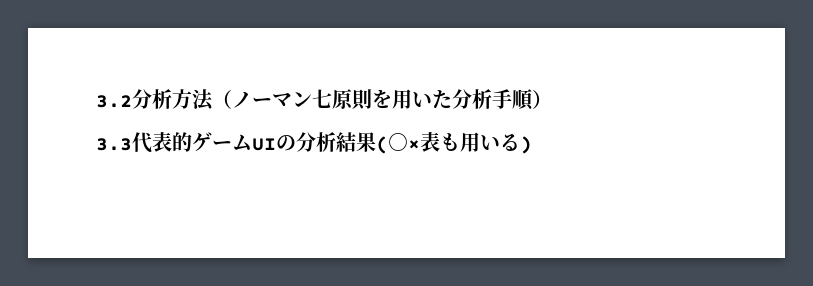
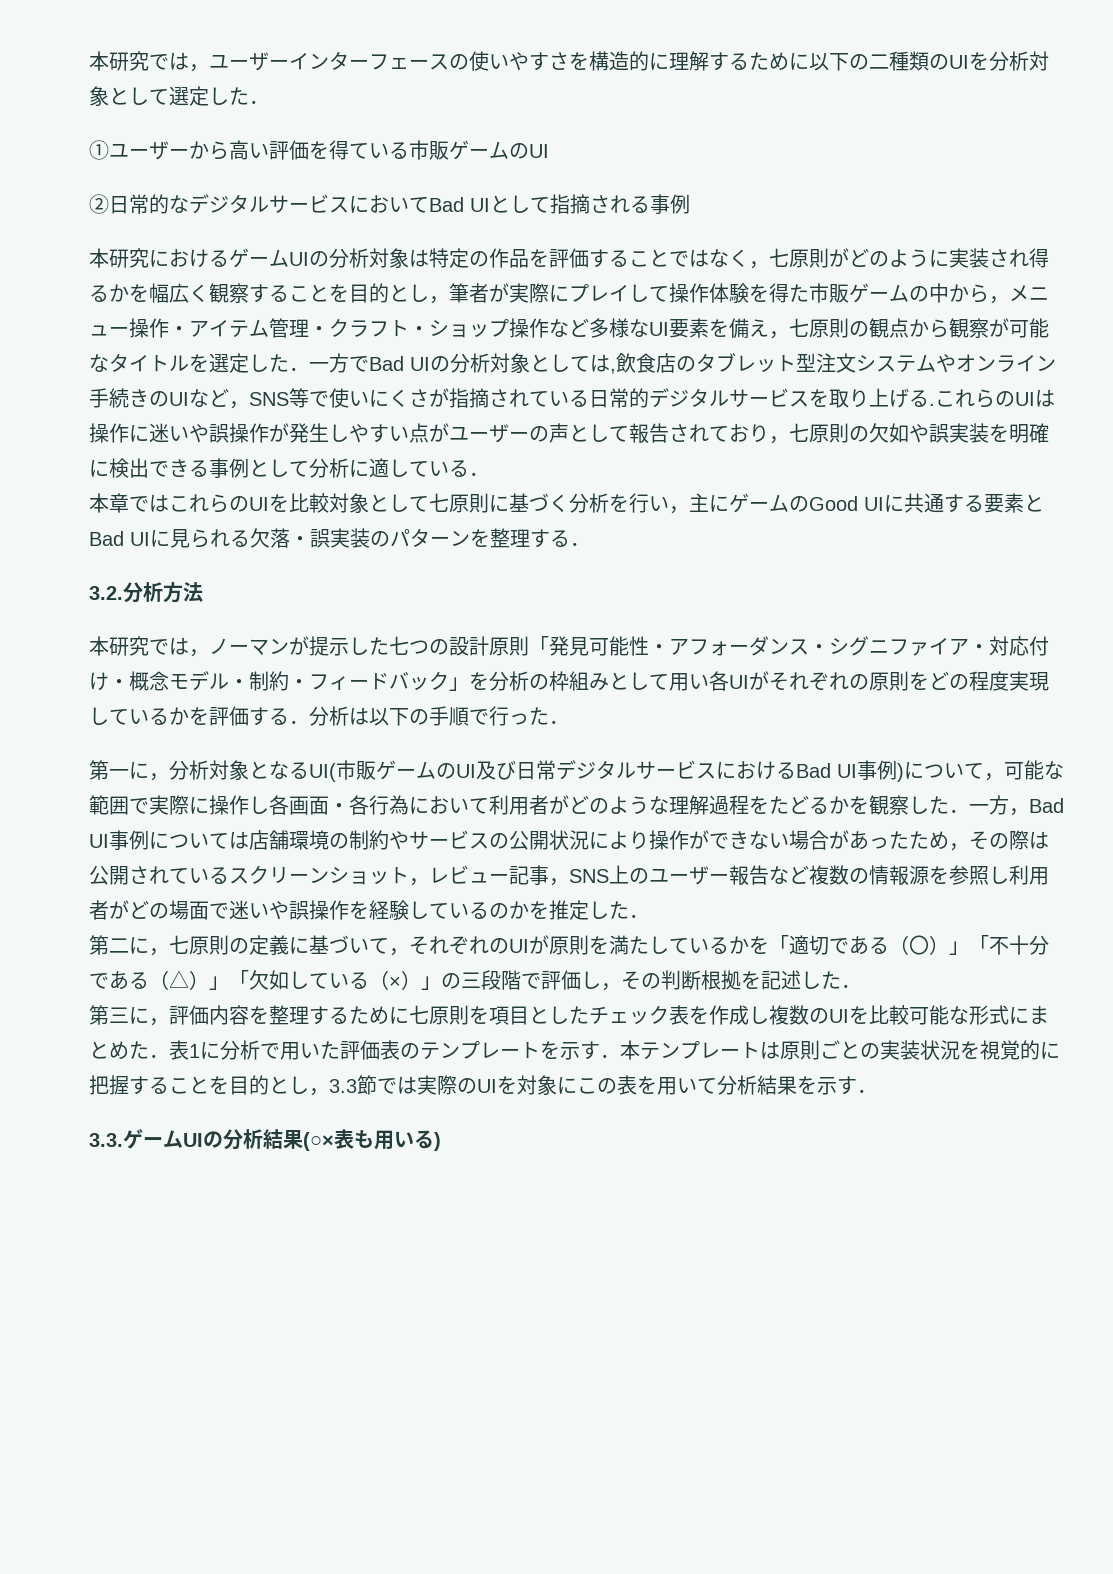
- 3.2分析方法（ノーマン七原則を用いた分析手順）
- 3.3代表的ゲームUIの分析結果(○×表も用いる)
+ 本研究では，ユーザーインターフェースの使いやすさを構造的に理解するために以下の二種類のUIを分析対象として選定した．
+ ①ユーザーから高い評価を得ている市販ゲームのUI
+ ②日常的なデジタルサービスにおいてBad UIとして指摘される事例
+ 本研究におけるゲームUIの分析対象は特定の作品を評価することではなく，七原則がどのように実装され得るかを幅広く観察することを目的とし，筆者が実際にプレイして操作体験を得た市販ゲームの中から，メニュー操作・アイテム管理・クラフト・ショップ操作など多様なUI要素を備え，七原則の観点から観察が可能なタイトルを選定した．一方でBad UIの分析対象としては,飲食店のタブレット型注文システムやオンライン手続きのUIなど，SNS等で使いにくさが指摘されている日常的デジタルサービスを取り上げる.これらのUIは操作に迷いや誤操作が発生しやすい点がユーザーの声として報告されており，七原則の欠如や誤実装を明確に検出できる事例として分析に適している．
+ 本章ではこれらのUIを比較対象として七原則に基づく分析を行い，主にゲームのGood UIに共通する要素とBad UIに見られる欠落・誤実装のパターンを整理する．
+ 3.2.分析方法
+ 本研究では，ノーマンが提示した七つの設計原則「発見可能性・アフォーダンス・シグニファイア・対応付け・概念モデル・制約・フィードバック」を分析の枠組みとして用い各UIがそれぞれの原則をどの程度実現しているかを評価する．分析は以下の手順で行った．
+ 第一に，分析対象となるUI(市販ゲームのUI及び日常デジタルサービスにおけるBad UI事例)について，可能な範囲で実際に操作し各画面・各行為において利用者がどのような理解過程をたどるかを観察した．一方，Bad UI事例については店舗環境の制約やサービスの公開状況により操作ができない場合があったため，その際は公開されているスクリーンショット，レビュー記事，SNS上のユーザー報告など複数の情報源を参照し利用者がどの場面で迷いや誤操作を経験しているのかを推定した．
+ 第二に，七原則の定義に基づいて，それぞれのUIが原則を満たしているかを「適切である（〇）」「不十分である（△）」「欠如している（×）」の三段階で評価し，その判断根拠を記述した．
+ 第三に，評価内容を整理するために七原則を項目としたチェック表を作成し複数のUIを比較可能な形式にまとめた．表1に分析で用いた評価表のテンプレートを示す．本テンプレートは原則ごとの実装状況を視覚的に把握することを目的とし，3.3節では実際のUIを対象にこの表を用いて分析結果を示す．
+ 3.3.ゲームUIの分析結果(○×表も用いる)

